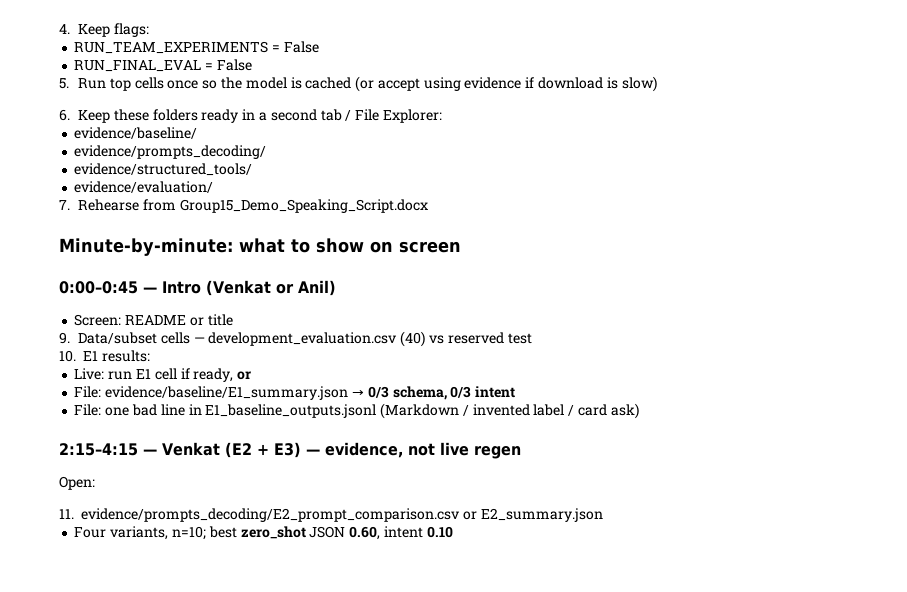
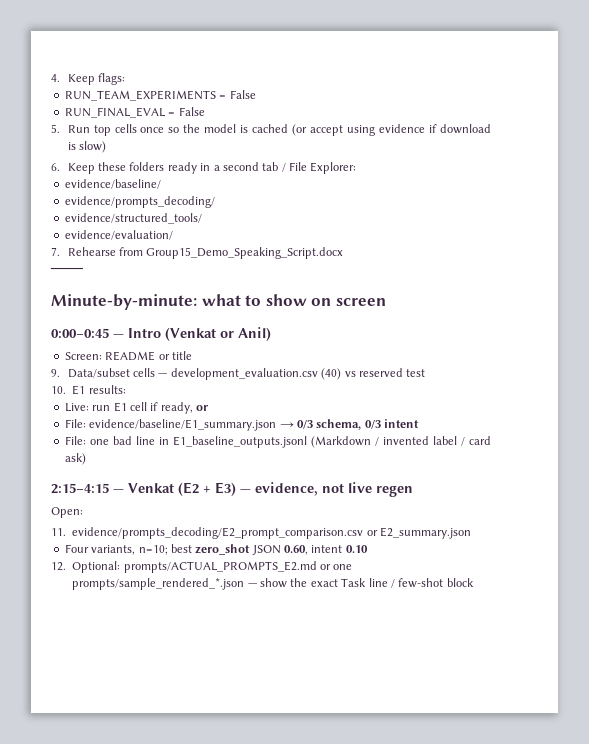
+ ────
+ 12. Optional: prompts/ACTUAL_PROMPTS_E2.md or one prompts/sample_rendered_*.json — show the exact Task line / few-shot block

